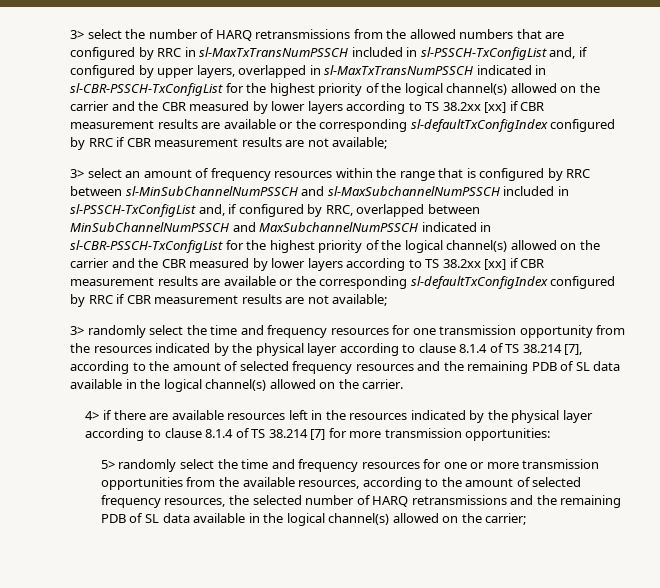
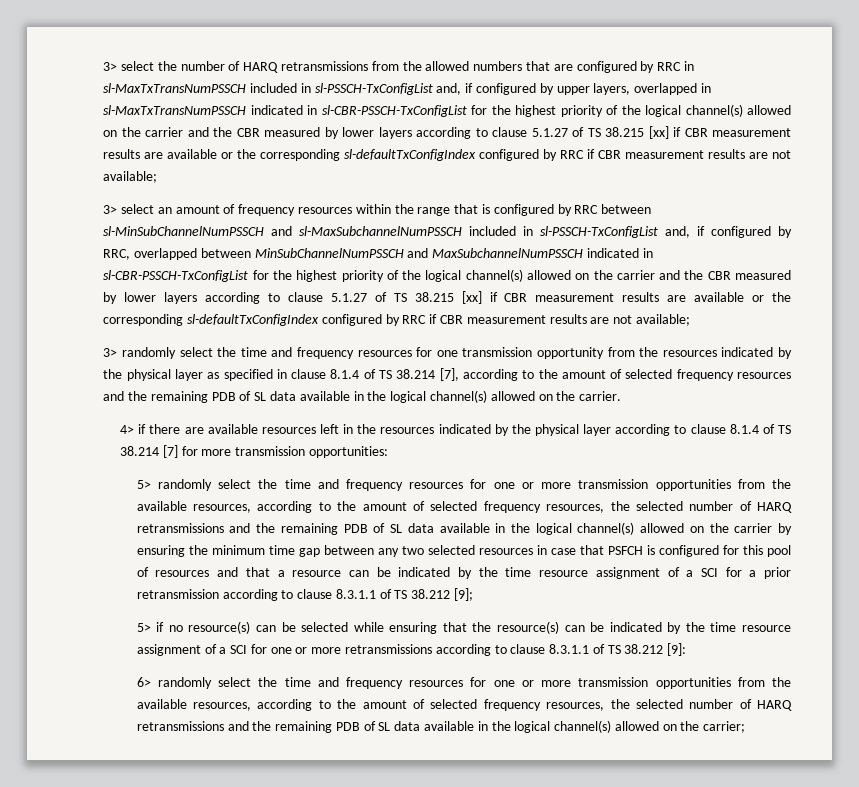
- 3> select the number of HARQ retransmissions from the allowed numbers that are configured by RRC in sl-MaxTxTransNumPSSCH included in sl-PSSCH-TxConfigList and, if configured by upper layers, overlapped in sl-MaxTxTransNumPSSCH indicated in sl-CBR-PSSCH-TxConfigList for the highest priority of the logical channel(s) allowed on the carrier and the CBR measured by lower layers according to TS 38.2xx [xx] if CBR measurement results are available or the corresponding sl-defaultTxConfigIndex configured by RRC if CBR measurement results are not available;
+ 3> select the number of HARQ retransmissions from the allowed numbers that are configured by RRC in sl-MaxTxTransNumPSSCH included in sl-PSSCH-TxConfigList and, if configured by upper layers, overlapped in sl-MaxTxTransNumPSSCH indicated in sl-CBR-PSSCH-TxConfigList for the highest priority of the logical channel(s) allowed on the carrier and the CBR measured by lower layers according to clause 5.1.27 of TS 38.215 [xx] if CBR measurement results are available or the corresponding sl-defaultTxConfigIndex configured by RRC if CBR measurement results are not available;
- 3> select an amount of frequency resources within the range that is configured by RRC between sl-MinSubChannelNumPSSCH and sl-MaxSubchannelNumPSSCH included in sl-PSSCH-TxConfigList and, if configured by RRC, overlapped between MinSubChannelNumPSSCH and MaxSubchannelNumPSSCH indicated in sl-CBR-PSSCH-TxConfigList for the highest priority of the logical channel(s) allowed on the carrier and the CBR measured by lower layers according to TS 38.2xx [xx] if CBR measurement results are available or the corresponding sl-defaultTxConfigIndex configured by RRC if CBR measurement results are not available;
+ 3> select an amount of frequency resources within the range that is configured by RRC between sl-MinSubChannelNumPSSCH and sl-MaxSubchannelNumPSSCH included in sl-PSSCH-TxConfigList and, if configured by RRC, overlapped between MinSubChannelNumPSSCH and MaxSubchannelNumPSSCH indicated in sl-CBR-PSSCH-TxConfigList for the highest priority of the logical channel(s) allowed on the carrier and the CBR measured by lower layers according to clause 5.1.27 of TS 38.215 [xx] if CBR measurement results are available or the corresponding sl-defaultTxConfigIndex configured by RRC if CBR measurement results are not available;
- 3> randomly select the time and frequency resources for one transmission opportunity from the resources indicated by the physical layer according to clause 8.1.4 of TS 38.214 [7], according to the amount of selected frequency resources and the remaining PDB of SL data available in the logical channel(s) allowed on the carrier.
+ 3> randomly select the time and frequency resources for one transmission opportunity from the resources indicated by the physical layer as specified in clause 8.1.4 of TS 38.214 [7], according to the amount of selected frequency resources and the remaining PDB of SL data available in the logical channel(s) allowed on the carrier.
- 5> randomly select the time and frequency resources for one or more transmission opportunities from the available resources, according to the amount of selected frequency resources, the selected number of HARQ retransmissions and the remaining PDB of SL data available in the logical channel(s) allowed on the carrier;
+ 5> randomly select the time and frequency resources for one or more transmission opportunities from the available resources, according to the amount of selected frequency resources, the selected number of HARQ retransmissions and the remaining PDB of SL data available in the logical channel(s) allowed on the carrier by ensuring the minimum time gap between any two selected resources in case that PSFCH is configured for this pool of resources and that a resource can be indicated by the time resource assignment of a SCI for a prior retransmission according to clause 8.3.1.1 of TS 38.212 [9];
+ 5> if no resource(s) can be selected while ensuring that the resource(s) can be indicated by the time resource assignment of a SCI for one or more retransmissions according to clause 8.3.1.1 of TS 38.212 [9]:
+ 6> randomly select the time and frequency resources for one or more transmission opportunities from the available resources, according to the amount of selected frequency resources, the selected number of HARQ retransmissions and the remaining PDB of SL data available in the logical channel(s) allowed on the carrier;

